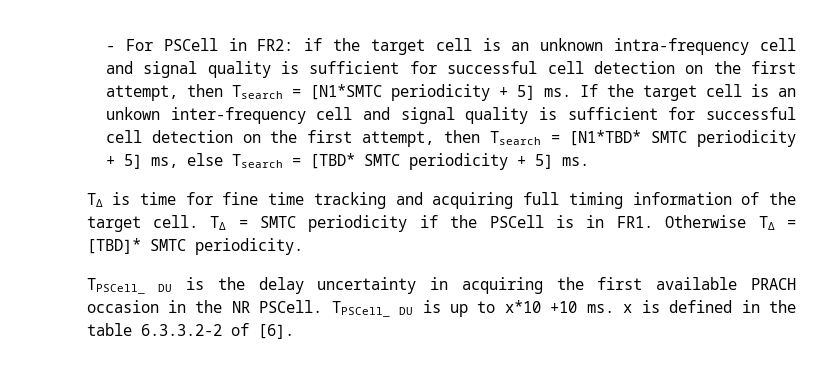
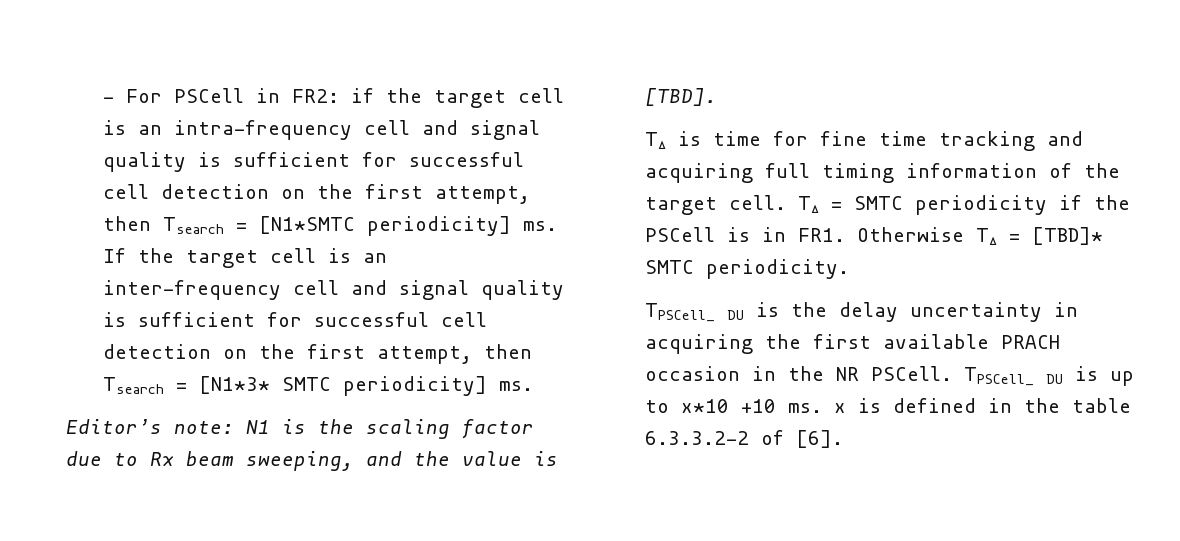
- - For PSCell in FR2: if the target cell is an unknown intra-frequency cell and signal quality is sufficient for successful cell detection on the first attempt, then Tsearch = [N1*SMTC periodicity + 5] ms.
+ - For PSCell in FR2: if the target cell is an intra-frequency cell and signal quality is sufficient for successful cell detection on the first attempt, then Tsearch = [N1*SMTC periodicity] ms.
- If the target cell is an unkown inter-frequency cell and signal quality is sufficient for successful cell detection on the first attempt, then Tsearch = [N1*TBD* SMTC periodicity + 5] ms, else Tsearch = [TBD* SMTC periodicity + 5] ms.
+ If the target cell is an inter-frequency cell and signal quality is sufficient for successful cell detection on the first attempt, then Tsearch = [N1*3* SMTC periodicity] ms.
+ Editor’s note: N1 is the scaling factor due to Rx beam sweeping, and the value is [TBD].

